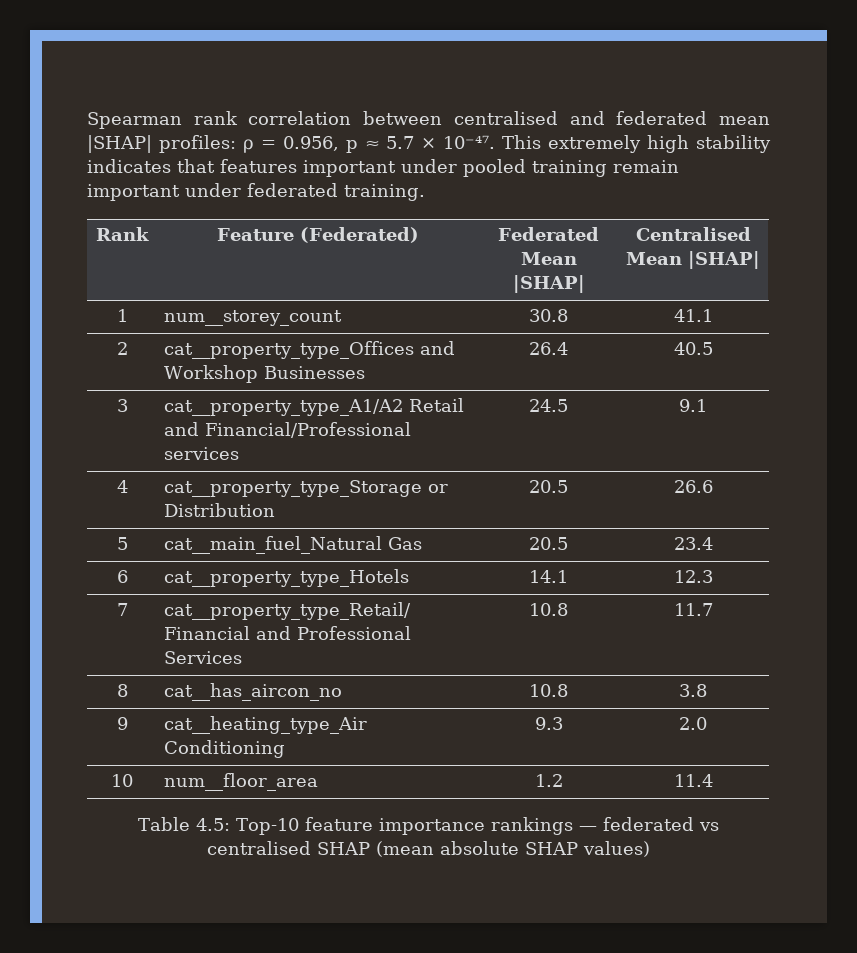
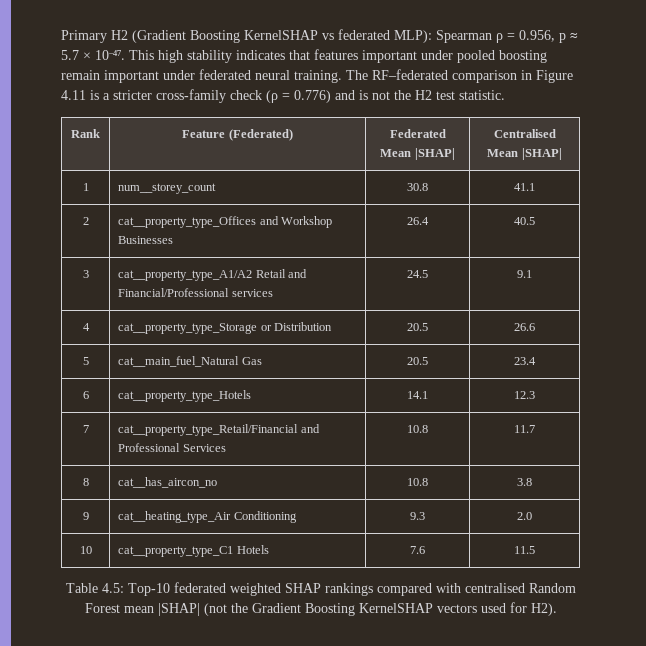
- Spearman rank correlation between centralised and federated mean |SHAP| profiles: ρ = 0.956, p ≈ 5.7 × 10⁻⁴⁷.
+ Primary H2 (Gradient Boosting KernelSHAP vs federated MLP): Spearman ρ = 0.956, p ≈ 5.7 × 10⁻⁴⁷.
- This extremely high stability indicates that features important under pooled training remain important under federated training.
+ This high stability indicates that features important under pooled boosting remain important under federated neural training. The RF–federated comparison in Figure 4.11 is a stricter cross-family check (ρ = 0.776) and is not the H2 test statistic.
- 10 | num__floor_area | 1.2 | 11.4
+ 10 | cat__property_type_C1 Hotels | 7.6 | 11.5
- Table 4.5: Top-10 feature importance rankings — federated vs centralised SHAP (mean absolute SHAP values)
+ Table 4.5: Top-10 federated weighted SHAP rankings compared with centralised Random Forest mean |SHAP| (not the Gradient Boosting KernelSHAP vectors used for H2).

